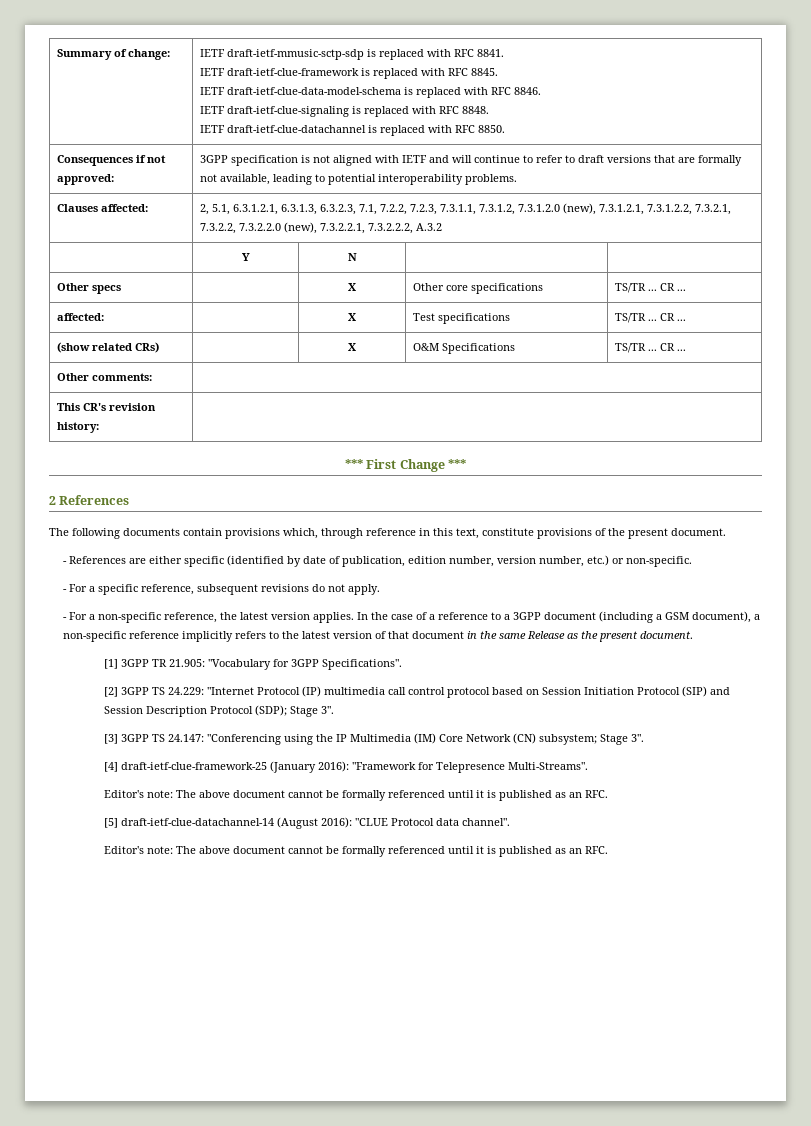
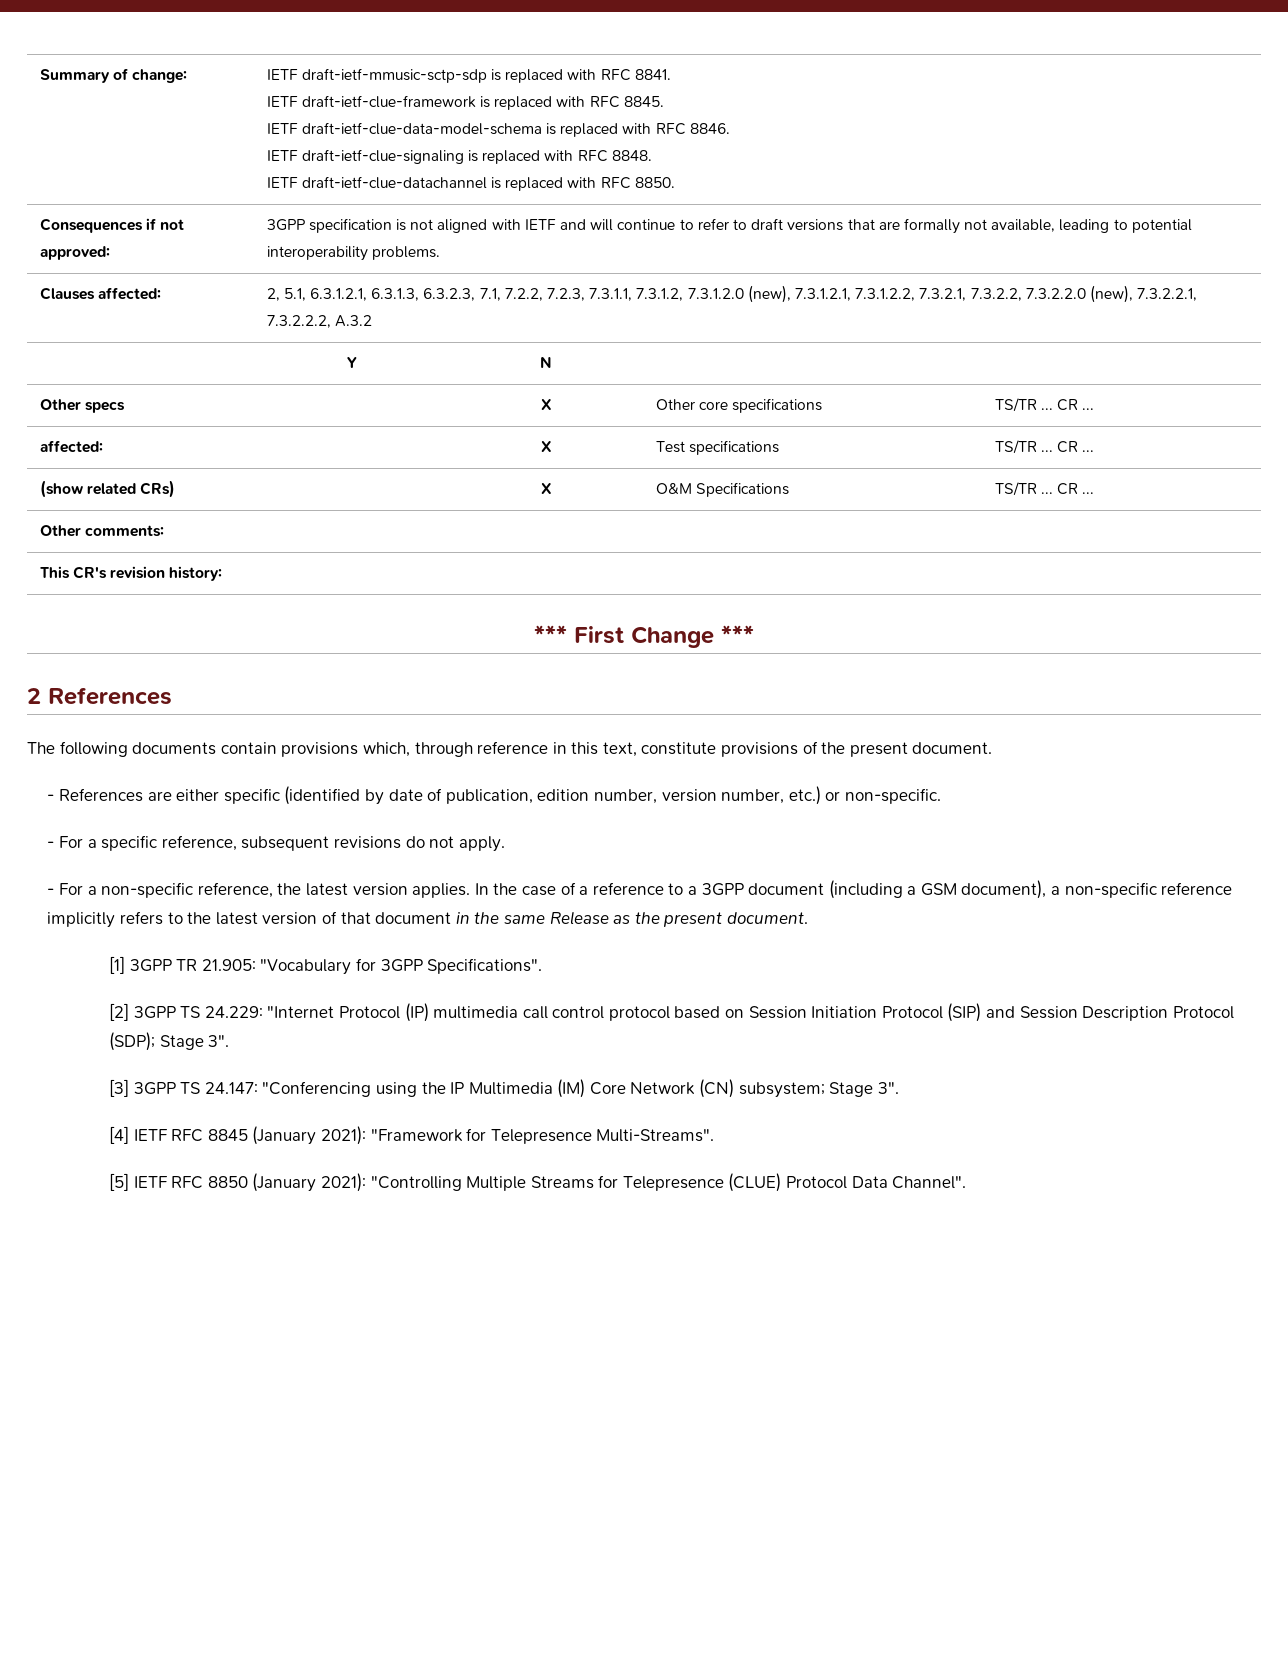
- [4] draft-ietf-clue-framework-25 (January 2016): "Framework for Telepresence Multi-Streams".
- Editor's note: The above document cannot be formally referenced until it is published as an RFC.
- [5] draft-ietf-clue-datachannel-14 (August 2016): "CLUE Protocol data channel".
- Editor's note: The above document cannot be formally referenced until it is published as an RFC.
+ [4] IETF RFC 8845 (January 2021): "Framework for Telepresence Multi-Streams".
+ [5] IETF RFC 8850 (January 2021): "Controlling Multiple Streams for Telepresence (CLUE) Protocol Data Channel".

